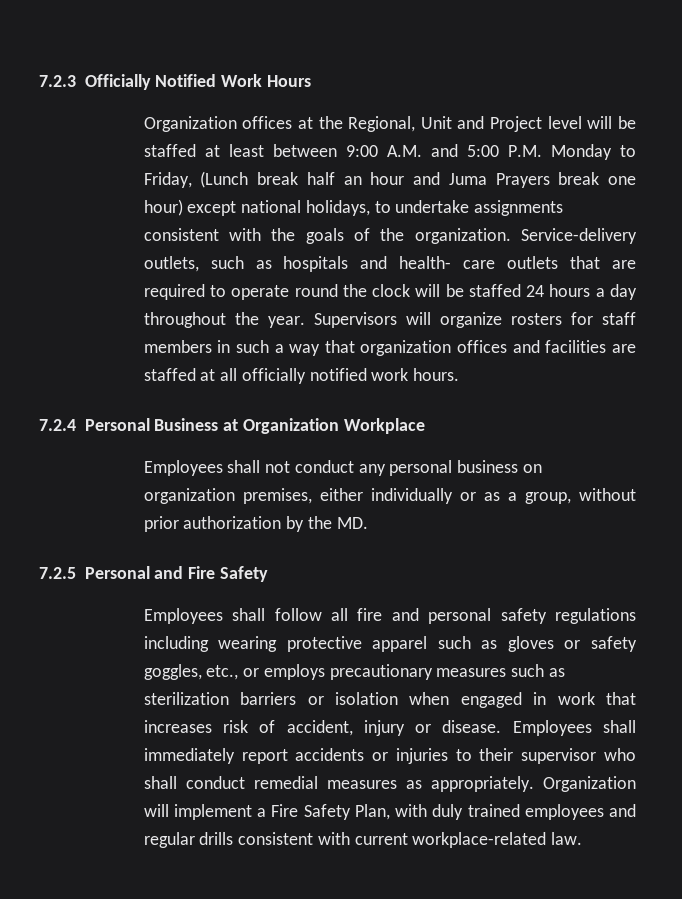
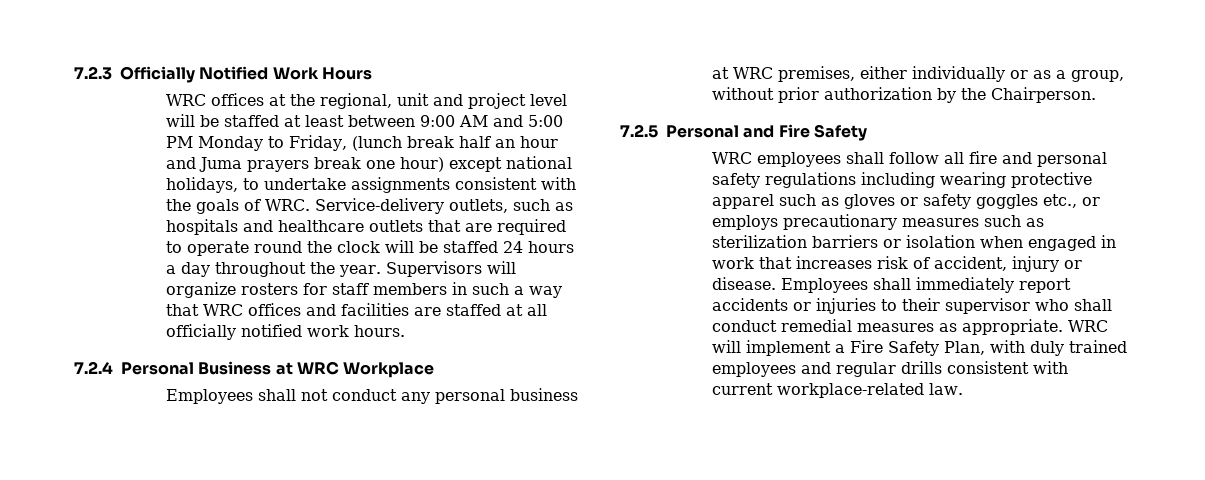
- Organization offices at the Regional, Unit and Project level will be staffed at least between 9:00 A.M. and 5:00 P.M. Monday to Friday, (Lunch break half an hour and Juma Prayers break one hour) except national holidays, to undertake assignments consistent with the goals of the organization. Service-delivery outlets, such as hospitals and health- care outlets that are required to operate round the clock will be staffed 24 hours a day throughout the year.
+ WRC offices at the regional, unit and project level will be staffed at least between 9:00 AM and 5:00 PM Monday to Friday, (lunch break half an hour and Juma prayers break one hour) except national holidays, to undertake assignments consistent with the goals of WRC. Service-delivery outlets, such as hospitals and healthcare outlets that are required to operate round the clock will be staffed 24 hours a day throughout the year.
- Supervisors will organize rosters for staff members in such a way that organization offices and facilities are staffed at all officially notified work hours.
+ Supervisors will organize rosters for staff members in such a way that WRC offices and facilities are staffed at all officially notified work hours.
- 7.2.4 Personal Business at Organization Workplace
+ 7.2.4 Personal Business at WRC Workplace
- Employees shall not conduct any personal business on organization premises, either individually or as a group, without prior authorization by the MD.
+ Employees shall not conduct any personal business at WRC premises, either individually or as a group, without prior authorization by the Chairperson.
- Employees shall follow all fire and personal safety regulations including wearing protective apparel such as gloves or safety goggles, etc., or employs precautionary measures such as sterilization barriers or isolation when engaged in work that increases risk of accident, injury or disease.
+ WRC employees shall follow all fire and personal safety regulations including wearing protective apparel such as gloves or safety goggles etc., or employs precautionary measures such as sterilization barriers or isolation when engaged in work that increases risk of accident, injury or disease.
- Employees shall immediately report accidents or injuries to their supervisor who shall conduct remedial measures as appropriately. Organization will implement a Fire Safety Plan, with duly trained employees and regular drills consistent with current workplace-related law.
+ Employees shall immediately report accidents or injuries to their supervisor who shall conduct remedial measures as appropriate. WRC will implement a Fire Safety Plan, with duly trained employees and regular drills consistent with current workplace-related law.

